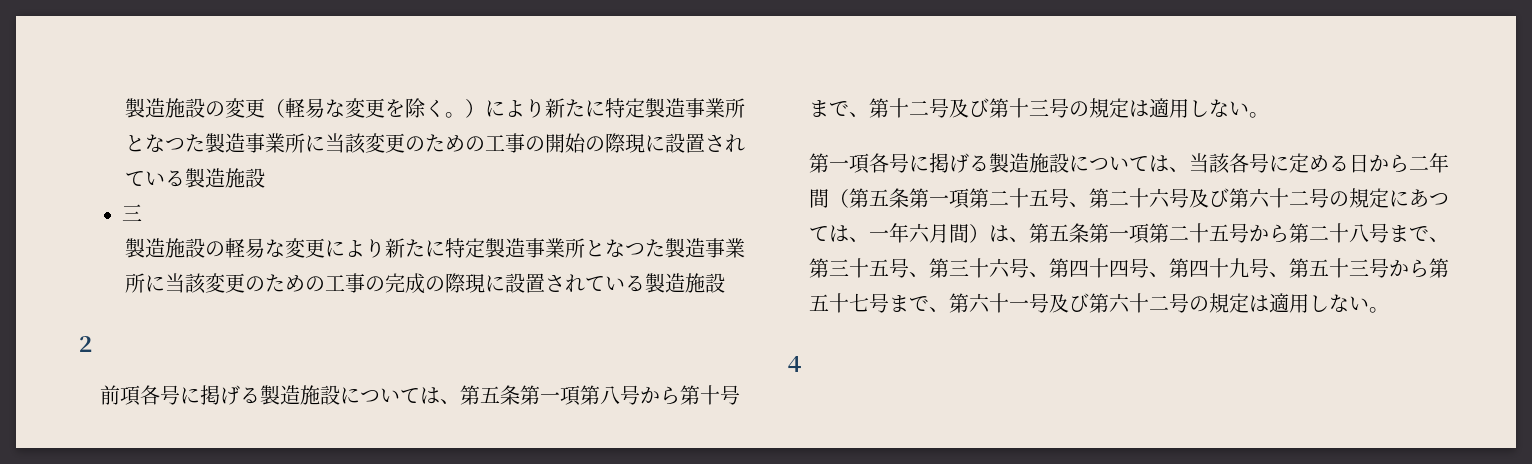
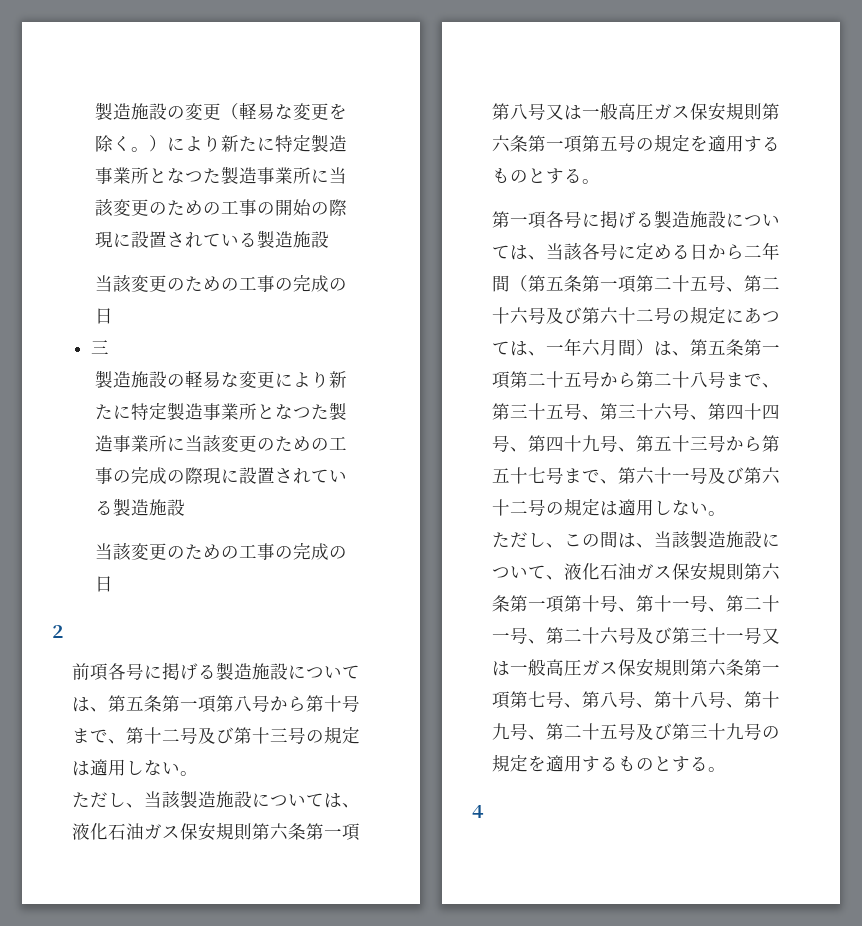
  製造施設の変更（軽易な変更を除く。）により新たに特定製造事業所となつた製造事業所に当該変更のための工事の開始の際現に設置されている製造施設
+ 当該変更のための工事の完成の日
  製造施設の軽易な変更により新たに特定製造事業所となつた製造事業所に当該変更のための工事の完成の際現に設置されている製造施設
+ 当該変更のための工事の完成の日
+ ただし、当該製造施設については、液化石油ガス保安規則第六条第一項第八号又は一般高圧ガス保安規則第六条第一項第五号の規定を適用するものとする。
+ ただし、この間は、当該製造施設について、液化石油ガス保安規則第六条第一項第十号、第十一号、第二十一号、第二十六号及び第三十一号又は一般高圧ガス保安規則第六条第一項第七号、第八号、第十八号、第十九号、第二十五号及び第三十九号の規定を適用するものとする。

